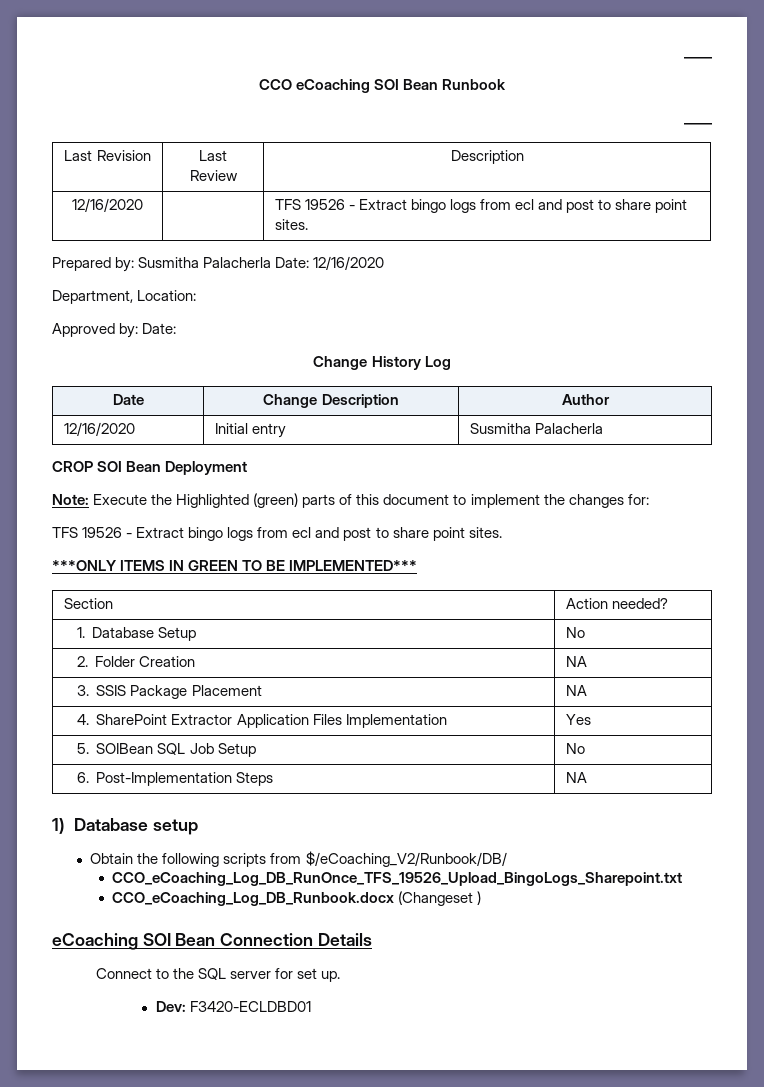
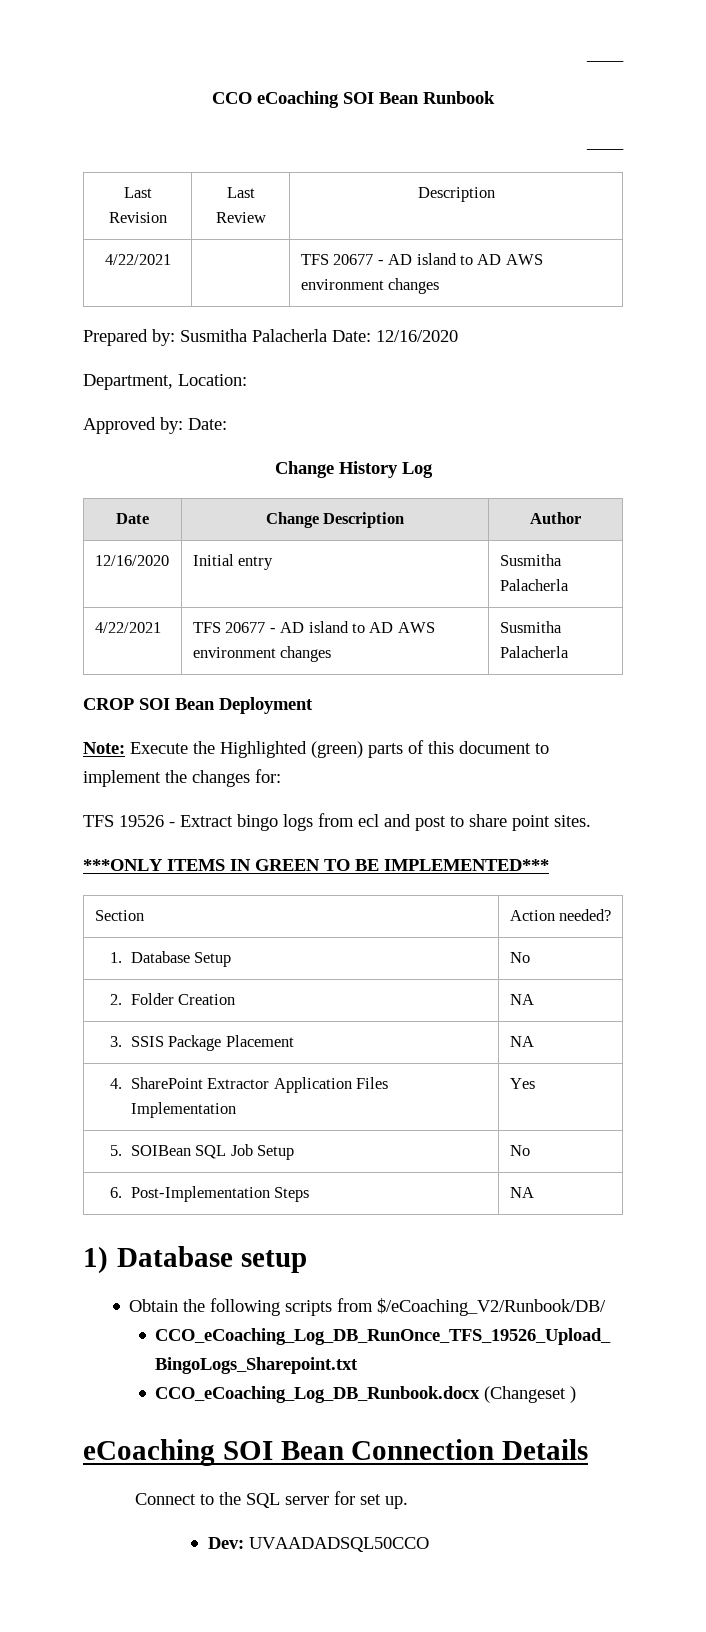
- 12/16/2020 | | TFS 19526 - Extract bingo logs from ecl and post to share point sites.
+ 4/22/2021 | | TFS 20677 - AD island to AD AWS environment changes
+ 4/22/2021 | TFS 20677 - AD island to AD AWS environment changes | Susmitha Palacherla
- Dev: F3420-ECLDBD01
+ Dev: UVAADADSQL50CCO

